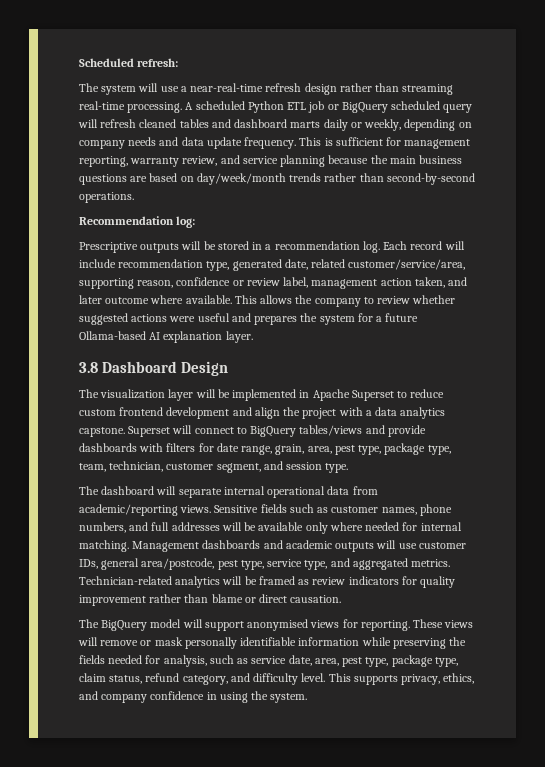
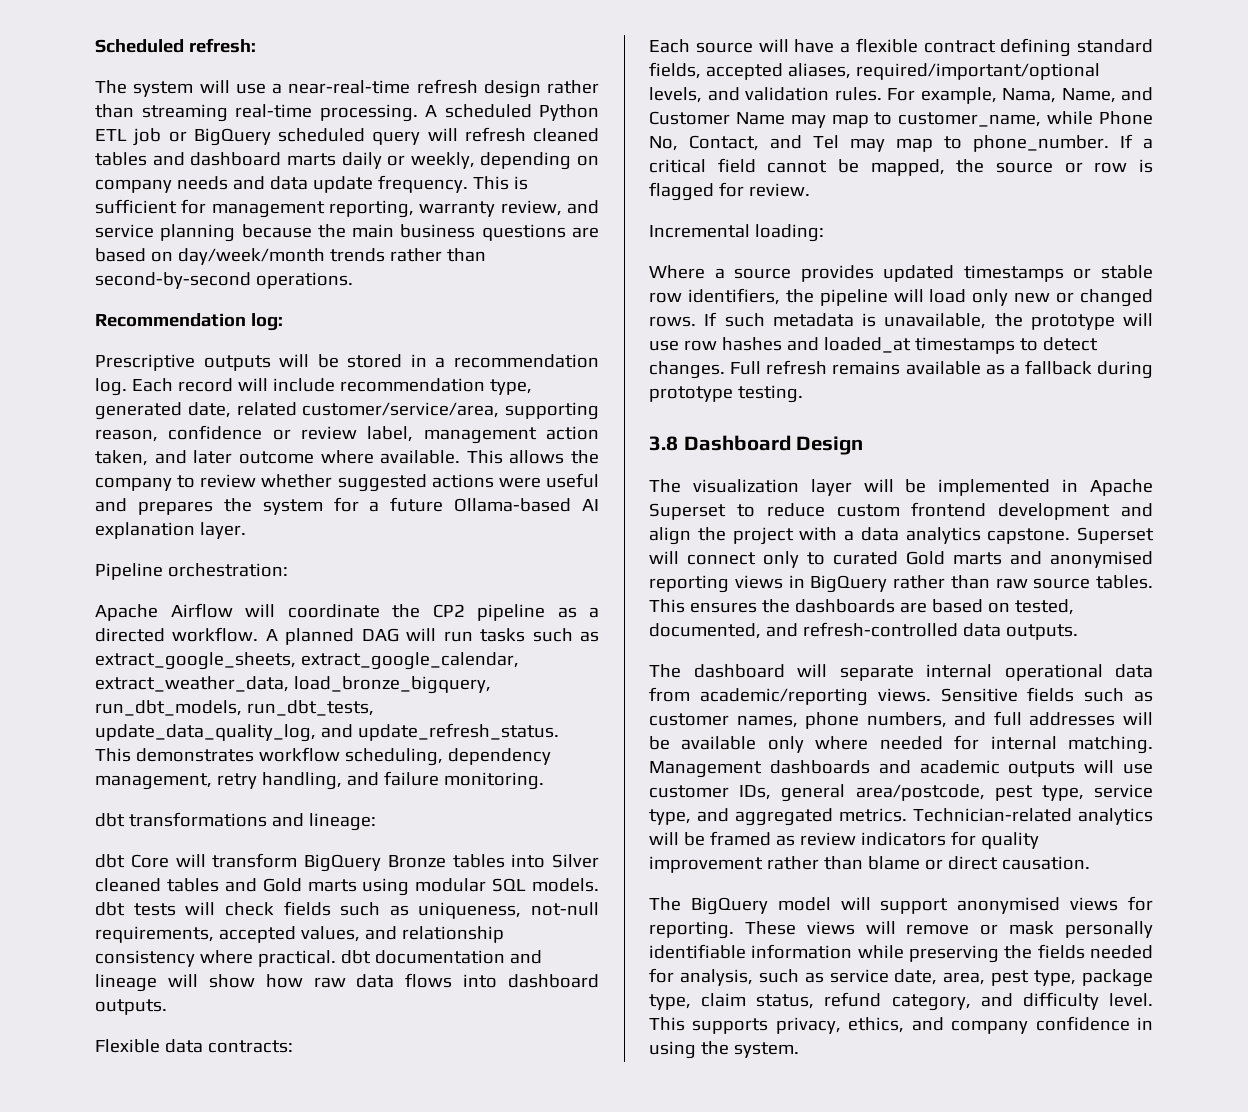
+ Pipeline orchestration:
+ Apache Airflow will coordinate the CP2 pipeline as a directed workflow. A planned DAG will run tasks such as extract_google_sheets, extract_google_calendar, extract_weather_data, load_bronze_bigquery, run_dbt_models, run_dbt_tests, update_data_quality_log, and update_refresh_status. This demonstrates workflow scheduling, dependency management, retry handling, and failure monitoring.
+ dbt transformations and lineage:
+ dbt Core will transform BigQuery Bronze tables into Silver cleaned tables and Gold marts using modular SQL models. dbt tests will check fields such as uniqueness, not-null requirements, accepted values, and relationship consistency where practical. dbt documentation and lineage will show how raw data flows into dashboard outputs.
+ Flexible data contracts:
+ Each source will have a flexible contract defining standard fields, accepted aliases, required/important/optional levels, and validation rules. For example, Nama, Name, and Customer Name may map to customer_name, while Phone No, Contact, and Tel may map to phone_number. If a critical field cannot be mapped, the source or row is flagged for review.
+ Incremental loading:
+ Where a source provides updated timestamps or stable row identifiers, the pipeline will load only new or changed rows. If such metadata is unavailable, the prototype will use row hashes and loaded_at timestamps to detect changes. Full refresh remains available as a fallback during prototype testing.
- Superset will connect to BigQuery tables/views and provide dashboards with filters for date range, grain, area, pest type, package type, team, technician, customer segment, and session type.
+ Superset will connect only to curated Gold marts and anonymised reporting views in BigQuery rather than raw source tables. This ensures the dashboards are based on tested, documented, and refresh-controlled data outputs.

